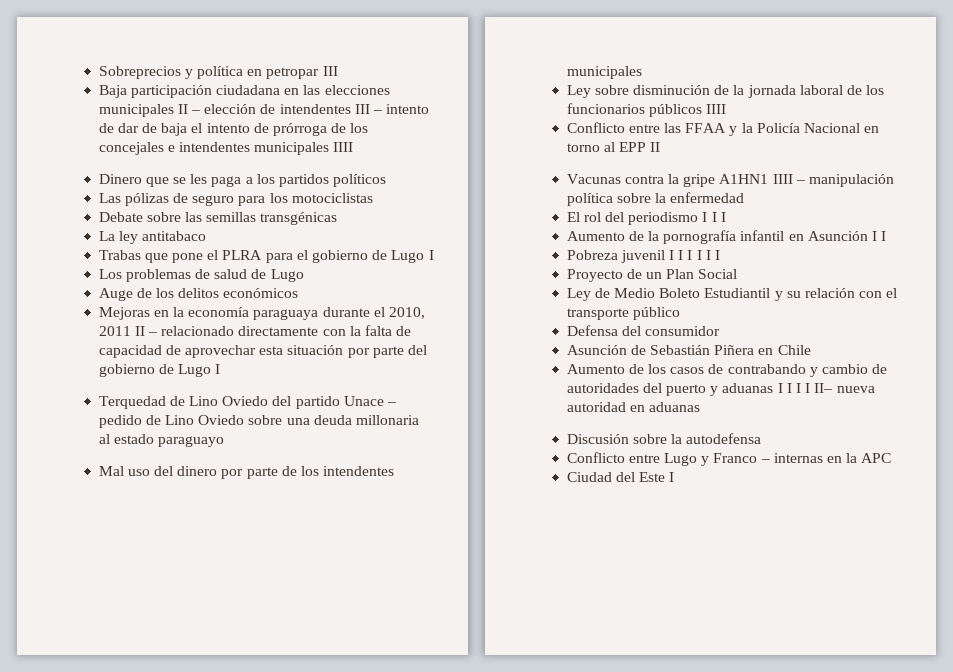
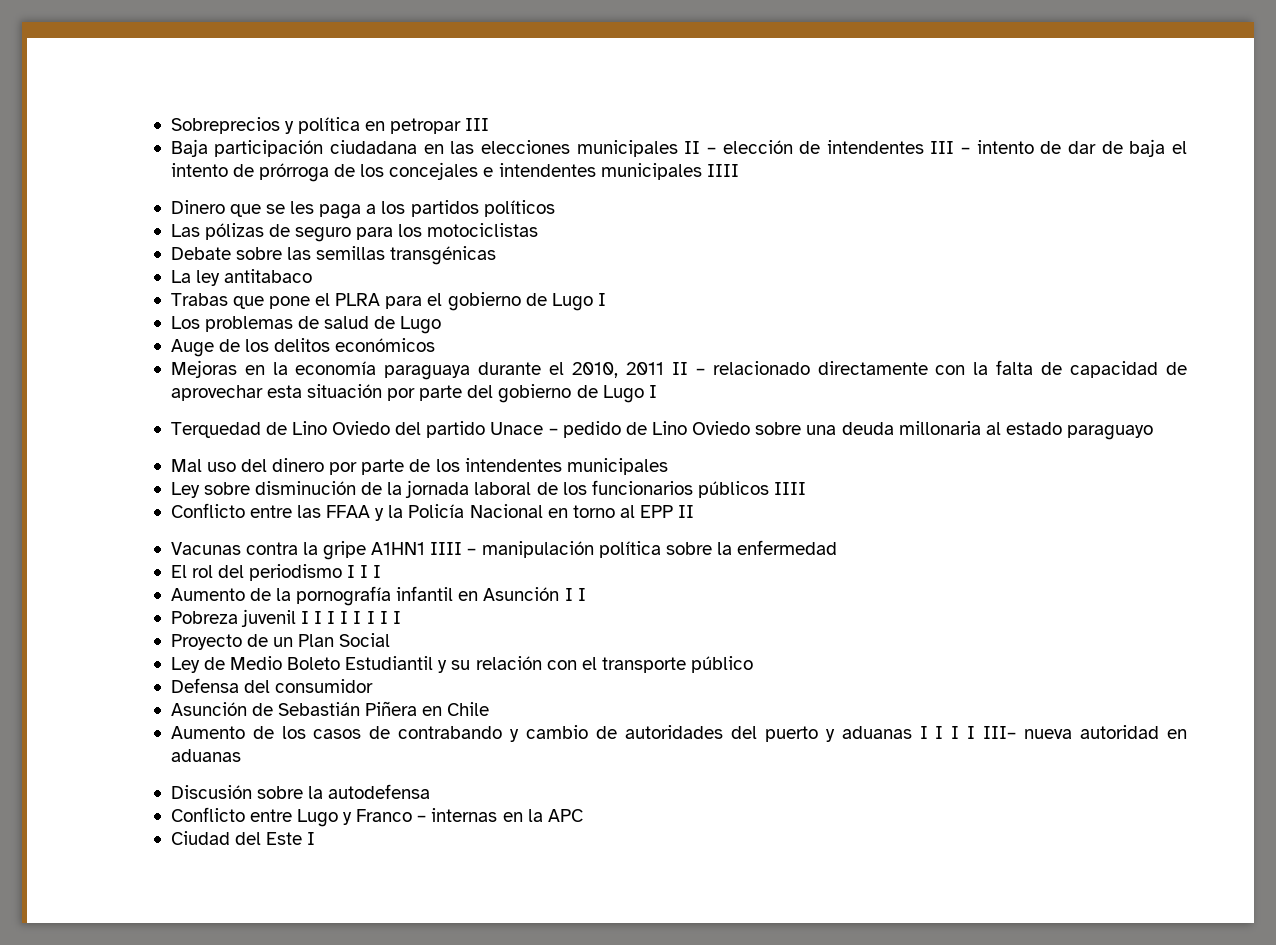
- Pobreza juvenil I I I I I I
+ Pobreza juvenil I I I I I I I I
- Aumento de los casos de contrabando y cambio de autoridades del puerto y aduanas I I I I II– nueva autoridad en aduanas
+ Aumento de los casos de contrabando y cambio de autoridades del puerto y aduanas I I I I III– nueva autoridad en aduanas

